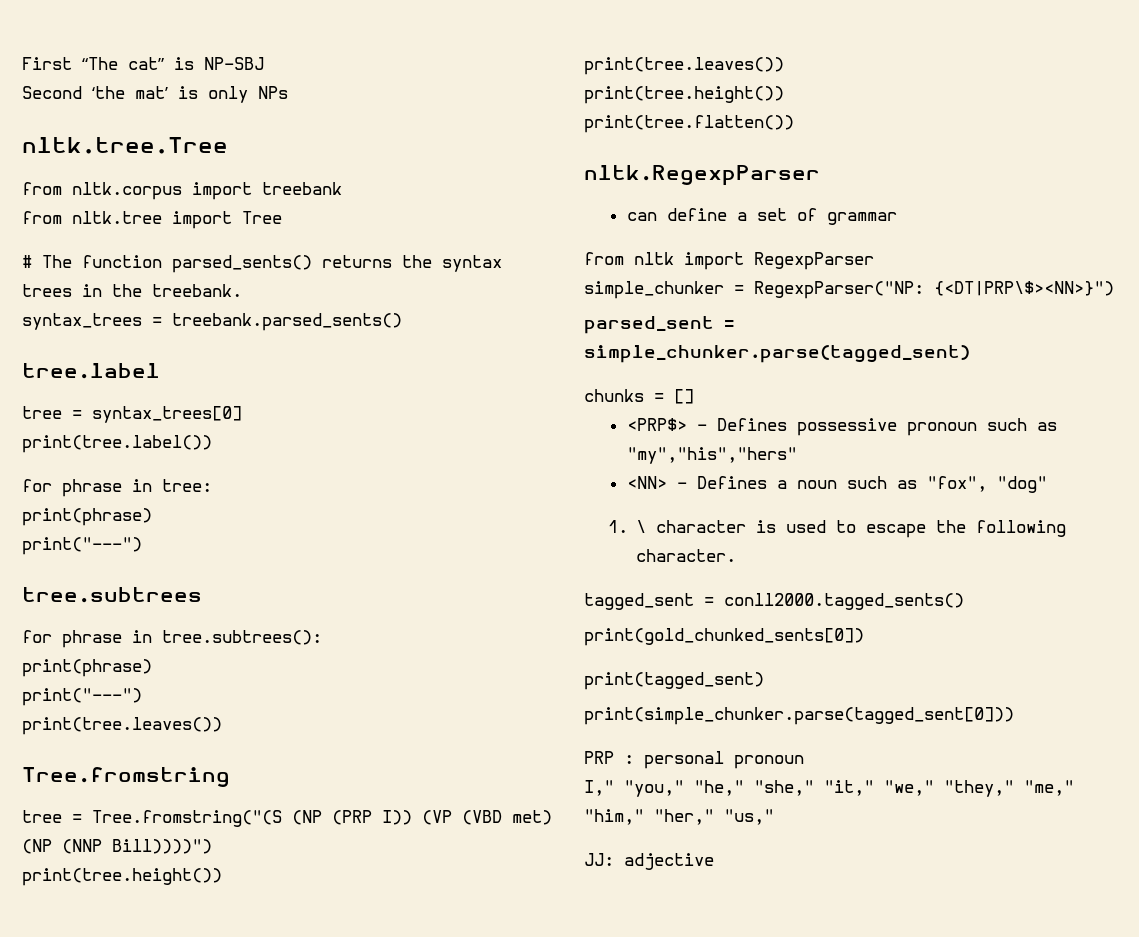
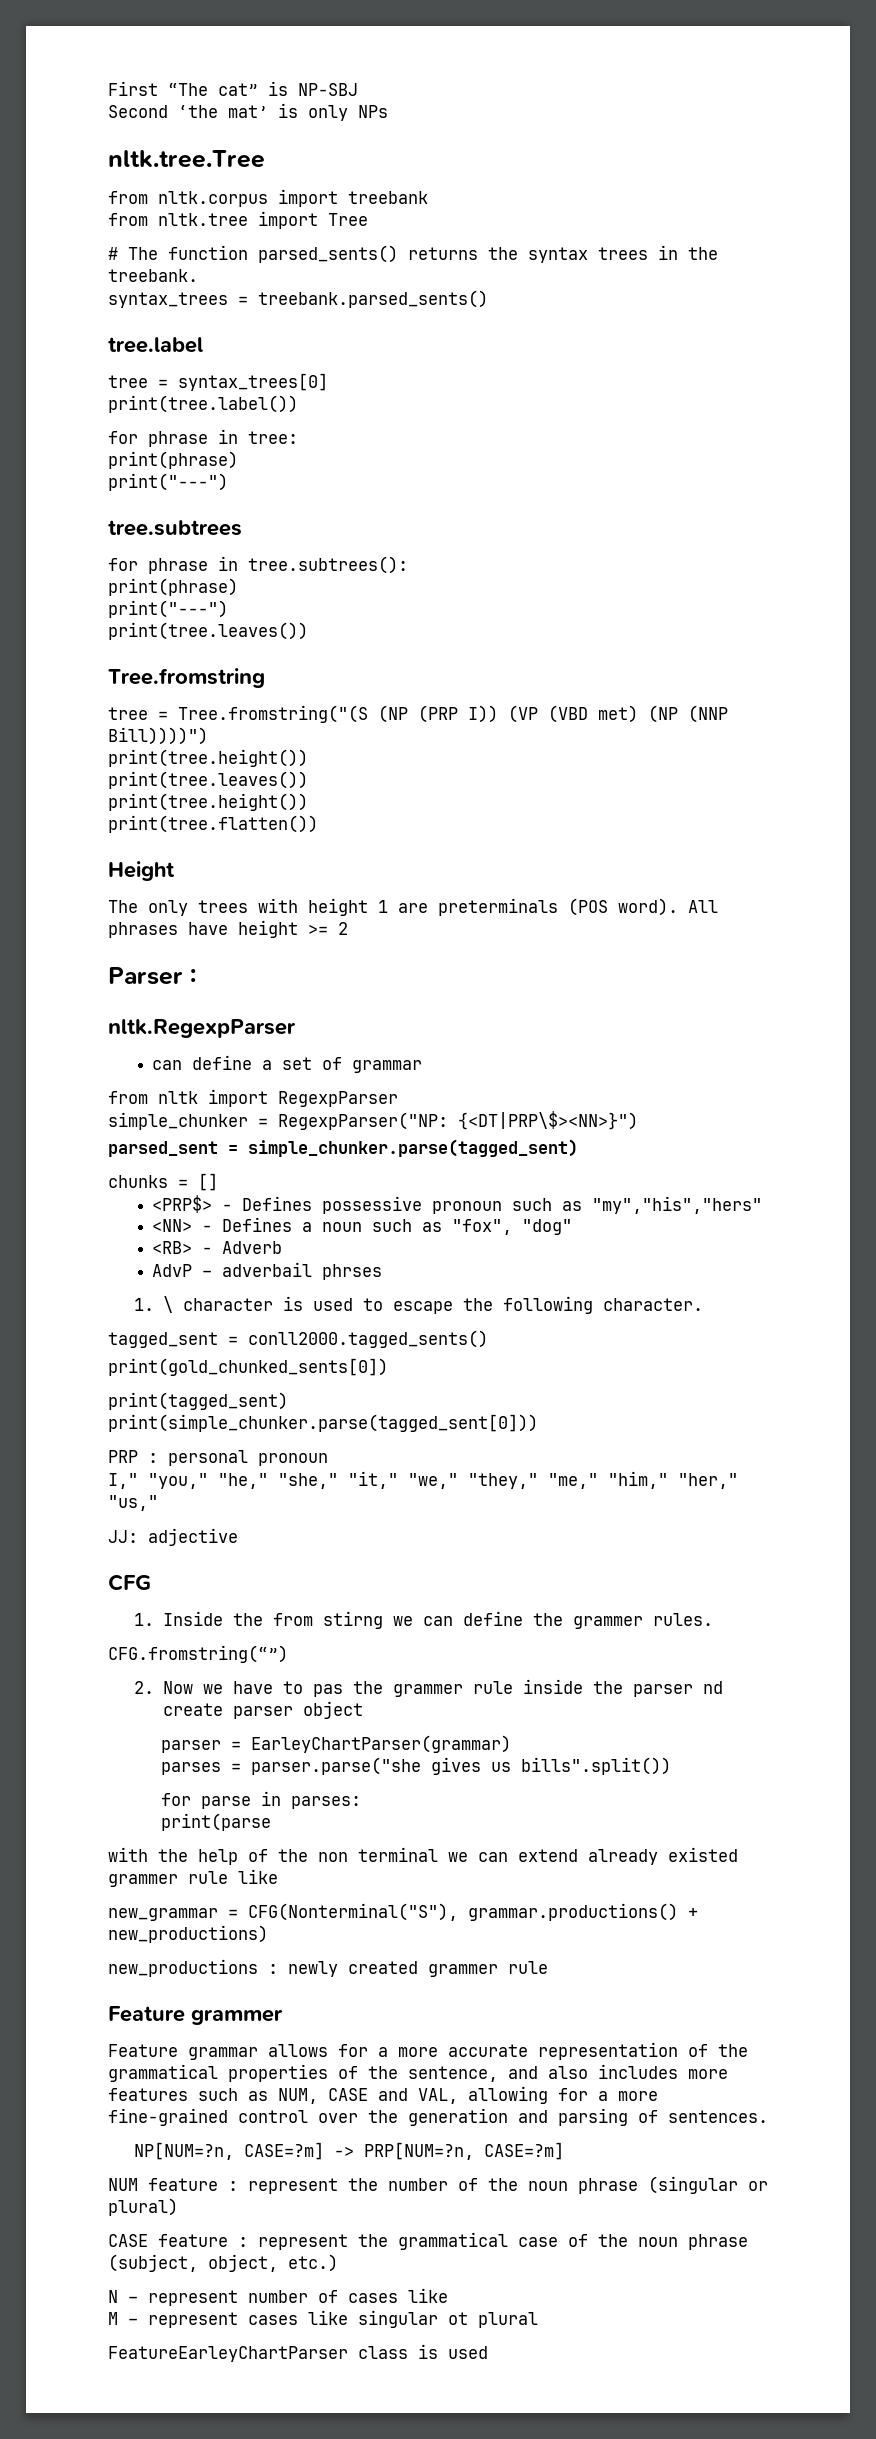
+ Height
+ The only trees with height 1 are preterminals (POS word). All phrases have height >= 2
+ Parser :
+ <RB> - Adverb
+ AdvP – adverbail phrses
+ CFG
+ 1. Inside the from stirng we can define the grammer rules.
+ CFG.fromstring(“”)
+ 2. Now we have to pas the grammer rule inside the parser nd create parser object
+ parser = EarleyChartParser(grammar)
+ parses = parser.parse("she gives us bills".split())
+ for parse in parses:
+ print(parse
+ with the help of the non terminal we can extend already existed grammer rule like
+ new_grammar = CFG(Nonterminal("S"), grammar.productions() + new_productions)
+ new_productions : newly created grammer rule
+ Feature grammer
+ Feature grammar allows for a more accurate representation of the grammatical properties of the sentence, and also includes more features such as NUM, CASE and VAL, allowing for a more fine-grained control over the generation and parsing of sentences.
+ NP[NUM=?n, CASE=?m] -> PRP[NUM=?n, CASE=?m]
+ NUM feature : represent the number of the noun phrase (singular or plural)
+ CASE feature : represent the grammatical case of the noun phrase (subject, object, etc.)
+ N – represent number of cases like
+ M – represent cases like singular ot plural
+ FeatureEarleyChartParser class is used

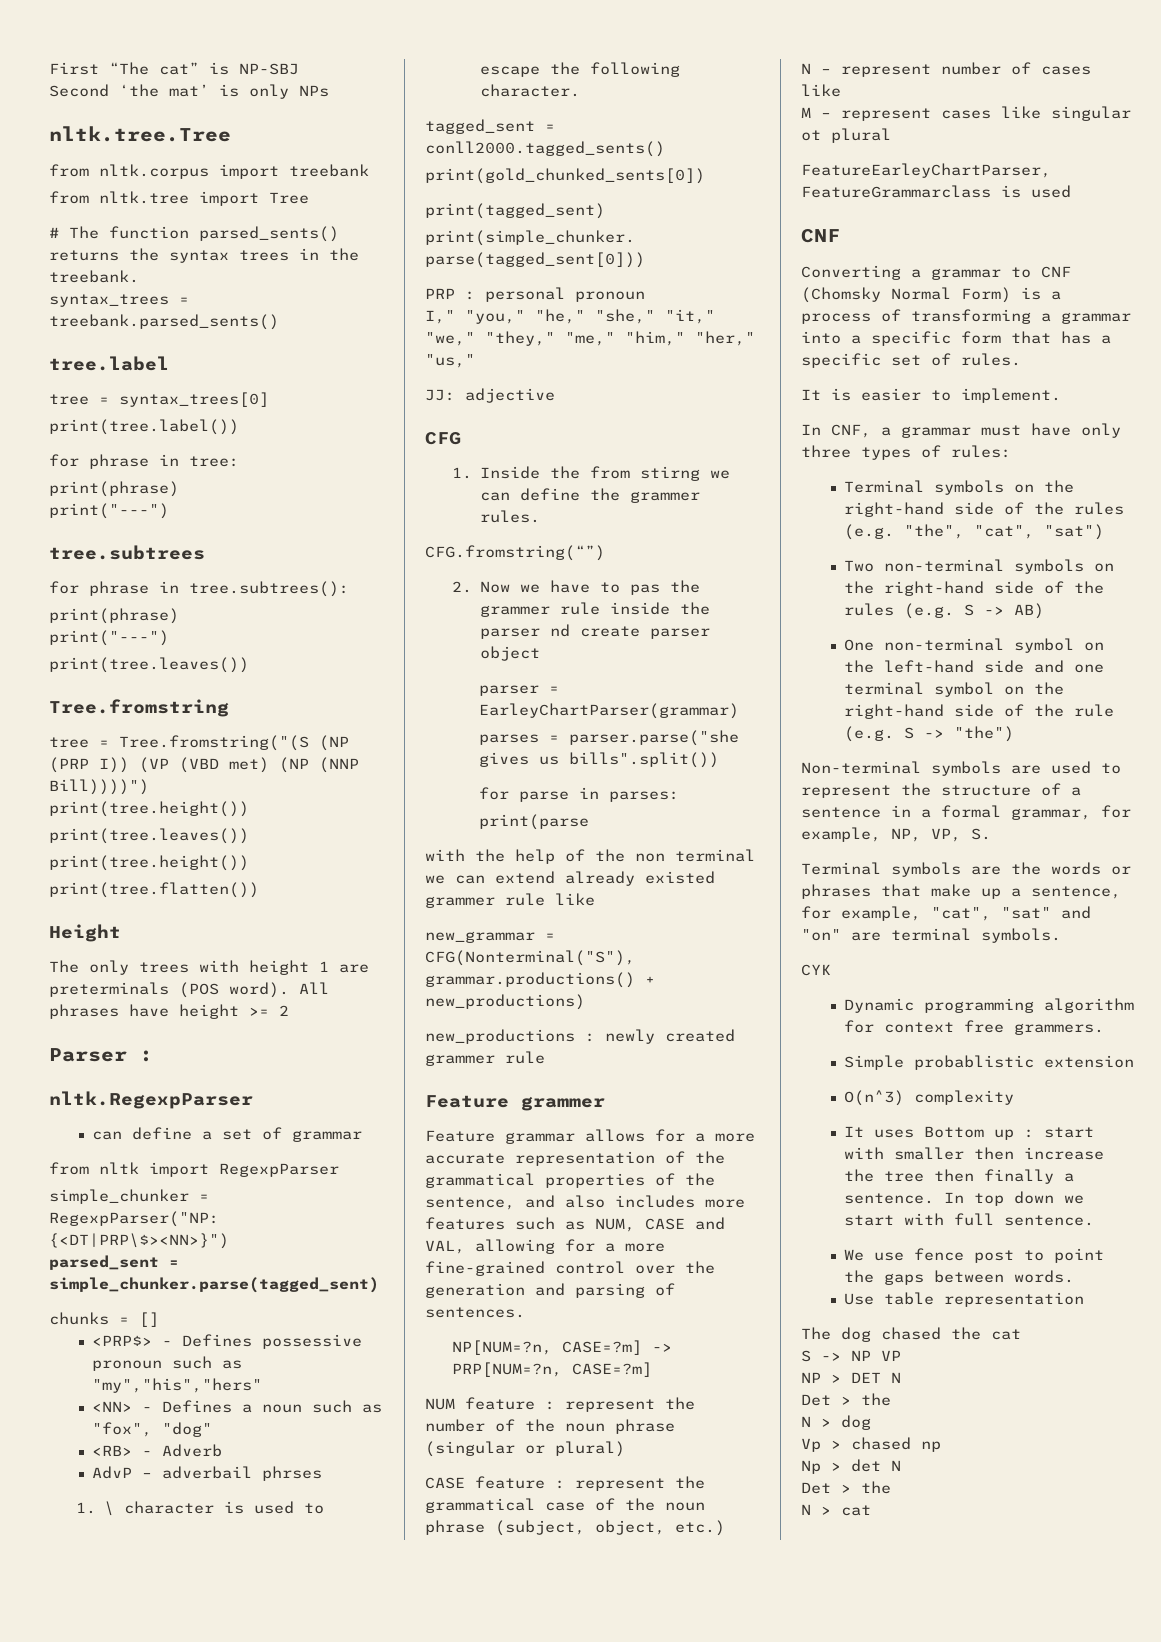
- FeatureEarleyChartParser class is used
+ FeatureEarleyChartParser, FeatureGrammarclass is used
+ CNF
+ Converting a grammar to CNF (Chomsky Normal Form) is a process of transforming a grammar into a specific form that has a specific set of rules.
+ It is easier to implement.
+ In CNF, a grammar must have only three types of rules:
+ Terminal symbols on the right-hand side of the rules (e.g. "the", "cat", "sat")
+ Two non-terminal symbols on the right-hand side of the rules (e.g. S -> AB)
+ One non-terminal symbol on the left-hand side and one terminal symbol on the right-hand side of the rule (e.g. S -> "the")
+ Non-terminal symbols are used to represent the structure of a sentence in a formal grammar, for example, NP, VP, S.
+ Terminal symbols are the words or phrases that make up a sentence, for example, "cat", "sat" and "on" are terminal symbols.
+ CYK
+ Dynamic programming algorithm for context free grammers.
+ Simple probablistic extension
+ O(n^3) complexity
+ It uses Bottom up : start with smaller then increase the tree then finally a sentence. In top down we start with full sentence.
+ We use fence post to point the gaps between words.
+ Use table representation
+ The dog chased the cat
+ S -> NP VP
+ NP > DET N
+ Det > the
+ N > dog
+ Vp > chased np
+ Np > det N
+ Det > the
+ N > cat

